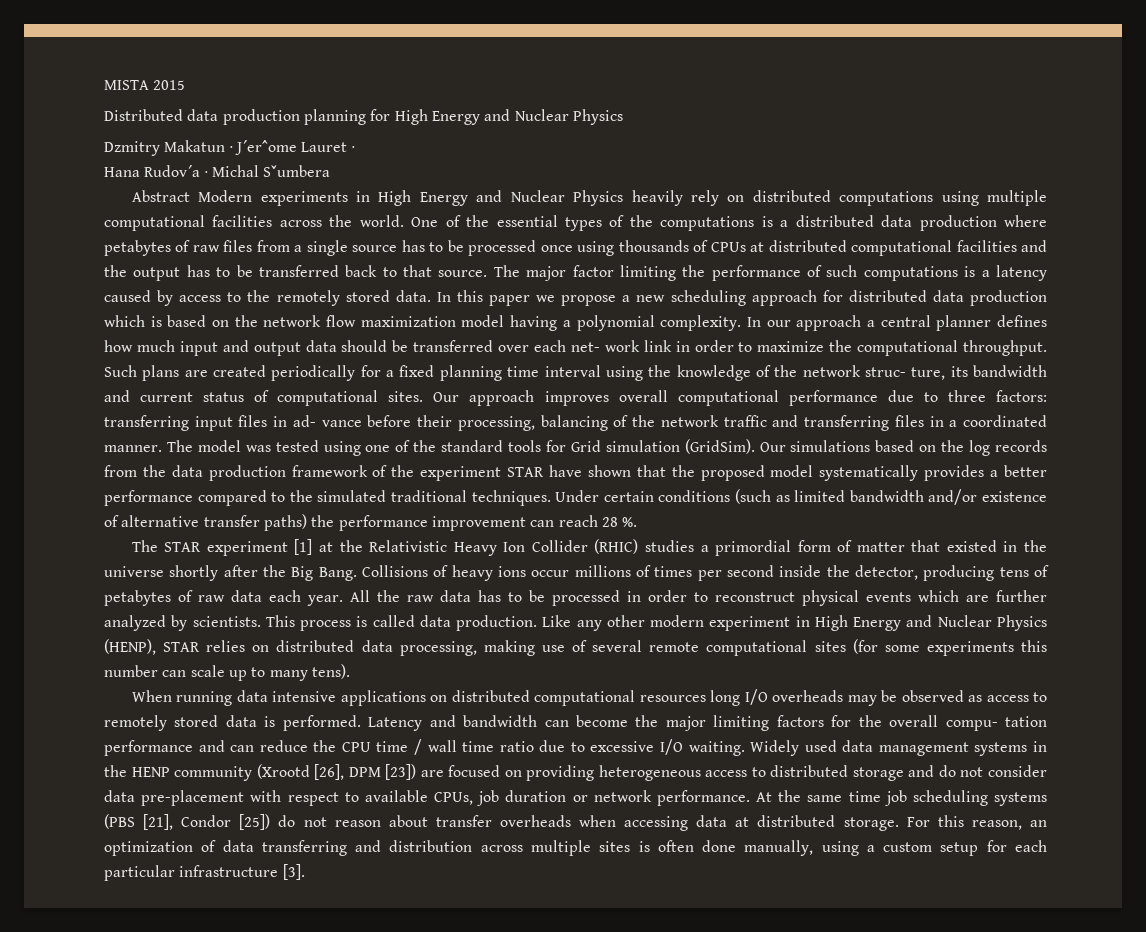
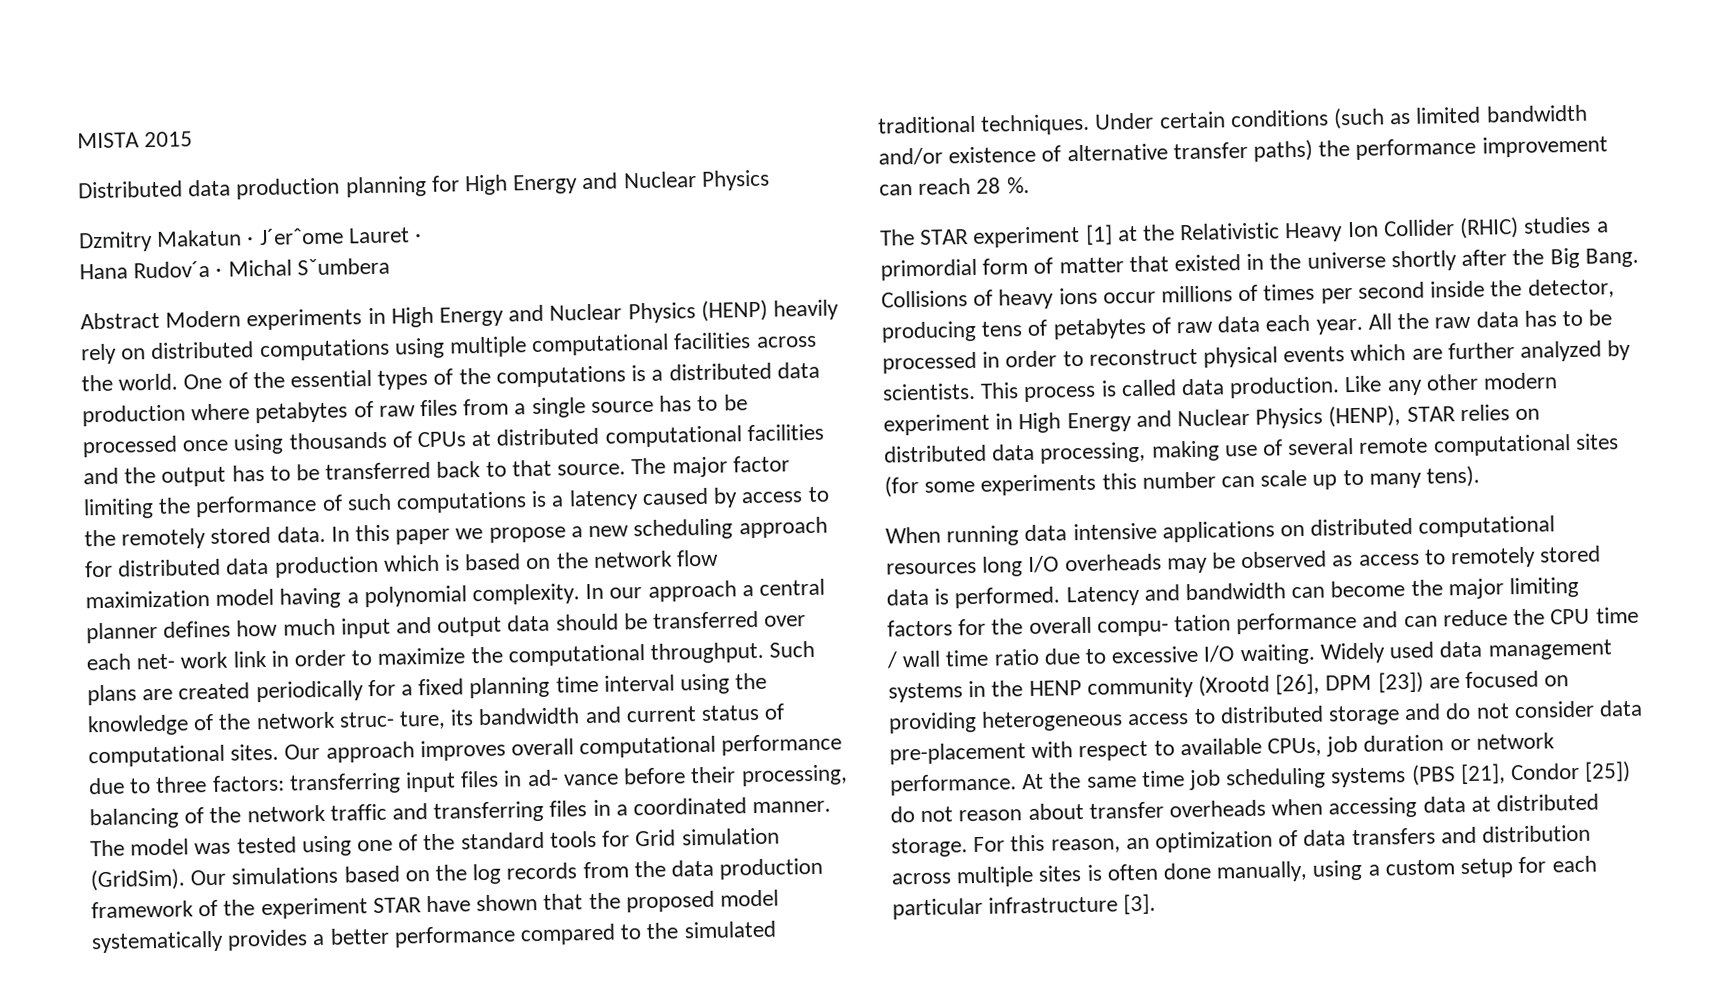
- Abstract Modern experiments in High Energy and Nuclear Physics heavily rely on distributed computations using multiple computational facilities across the world.
+ Abstract Modern experiments in High Energy and Nuclear Physics (HENP) heavily rely on distributed computations using multiple computational facilities across the world.
- For this reason, an optimization of data transferring and distribution across multiple sites is often done manually, using a custom setup for each particular infrastructure [3].
+ For this reason, an optimization of data transfers and distribution across multiple sites is often done manually, using a custom setup for each particular infrastructure [3].

